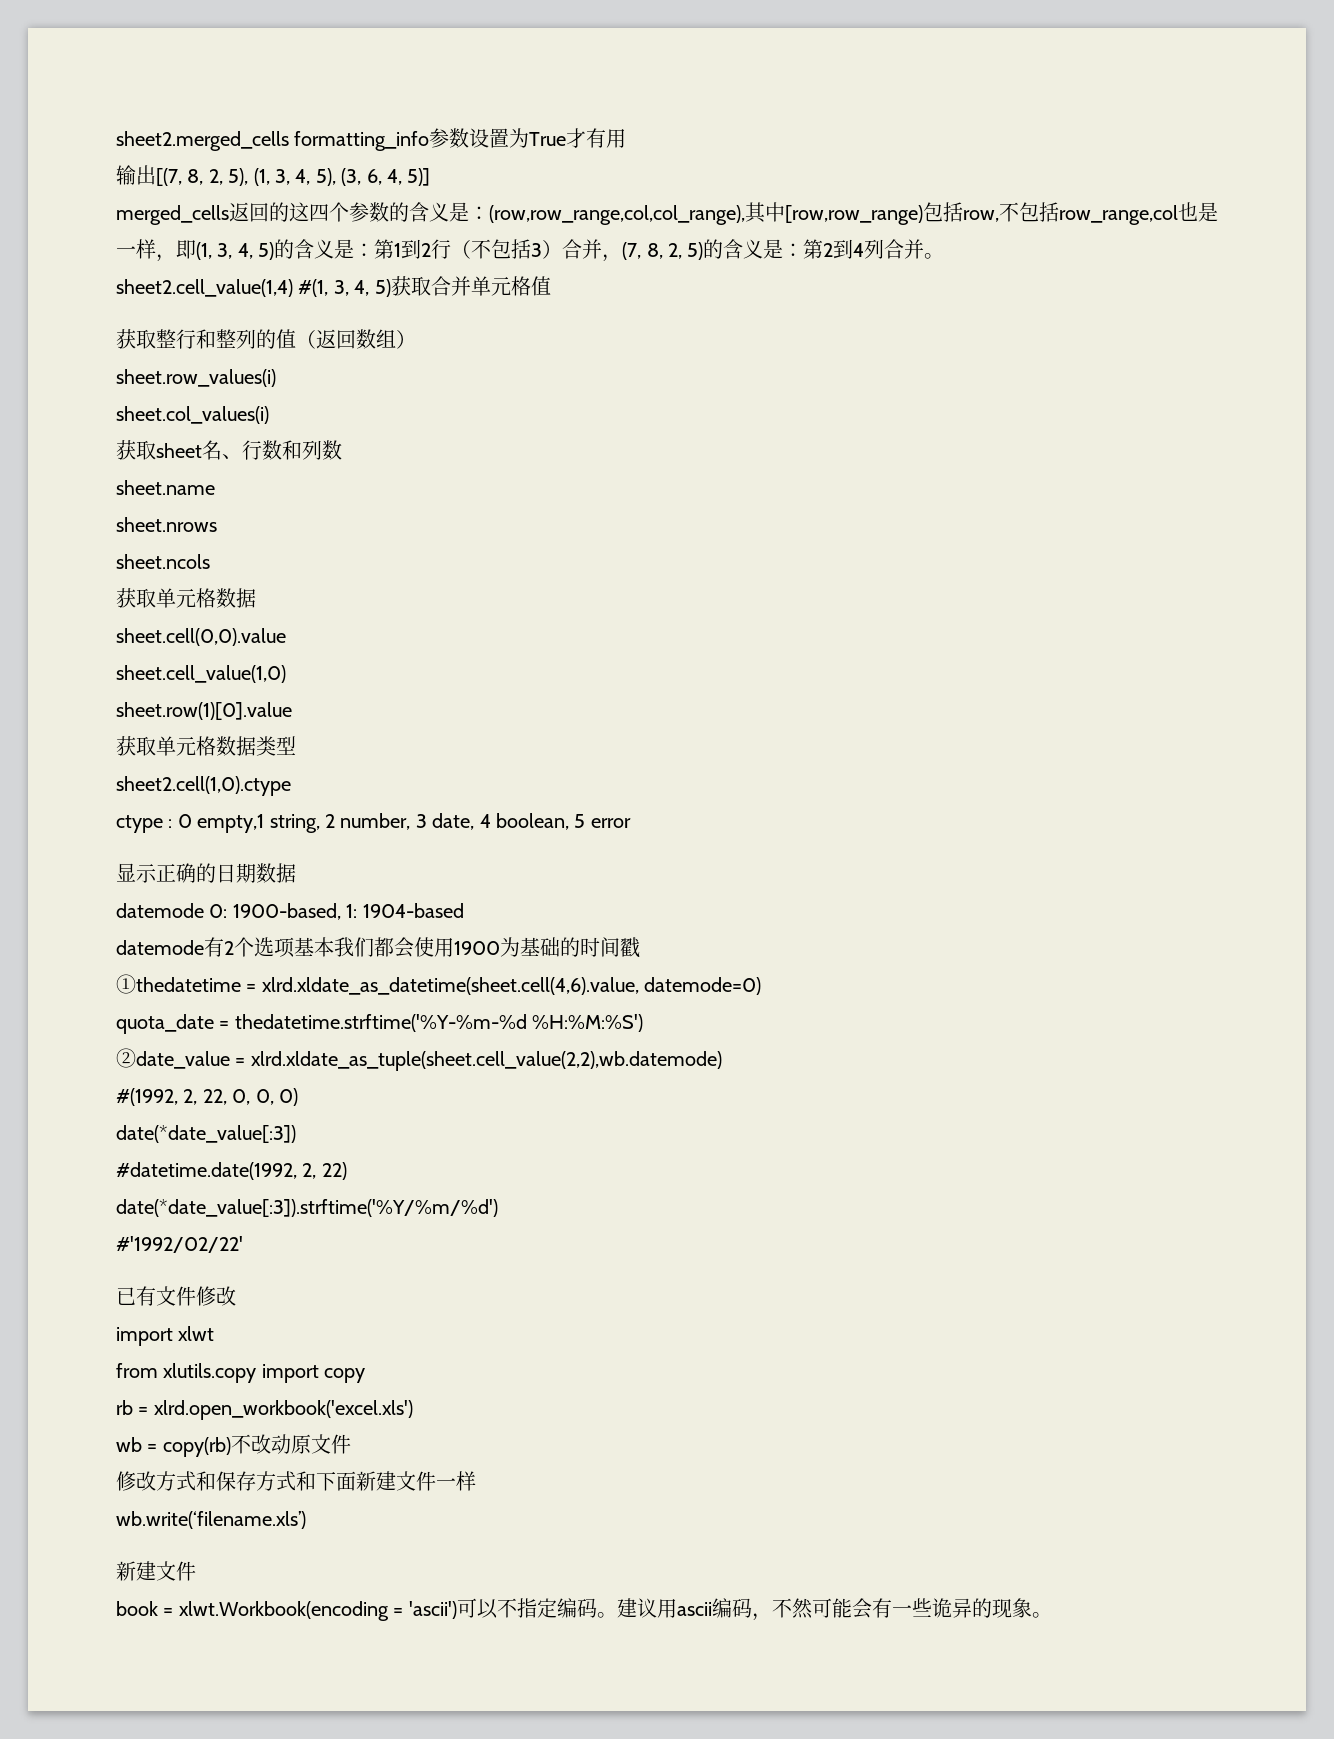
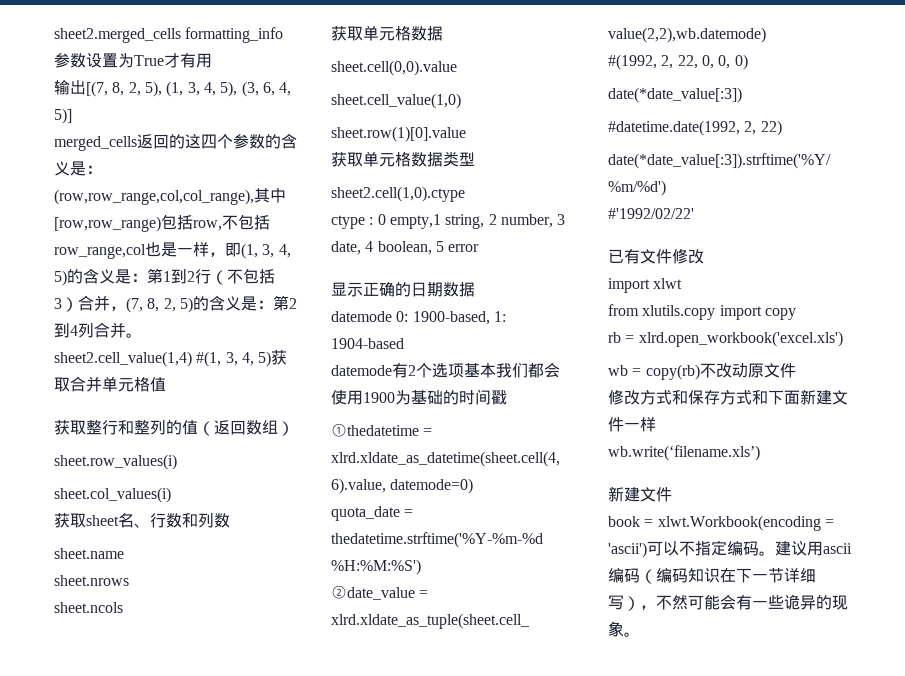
- 建议用ascii编码，不然可能会有一些诡异的现象。
+ 建议用ascii编码（编码知识在下一节详细写），不然可能会有一些诡异的现象。

